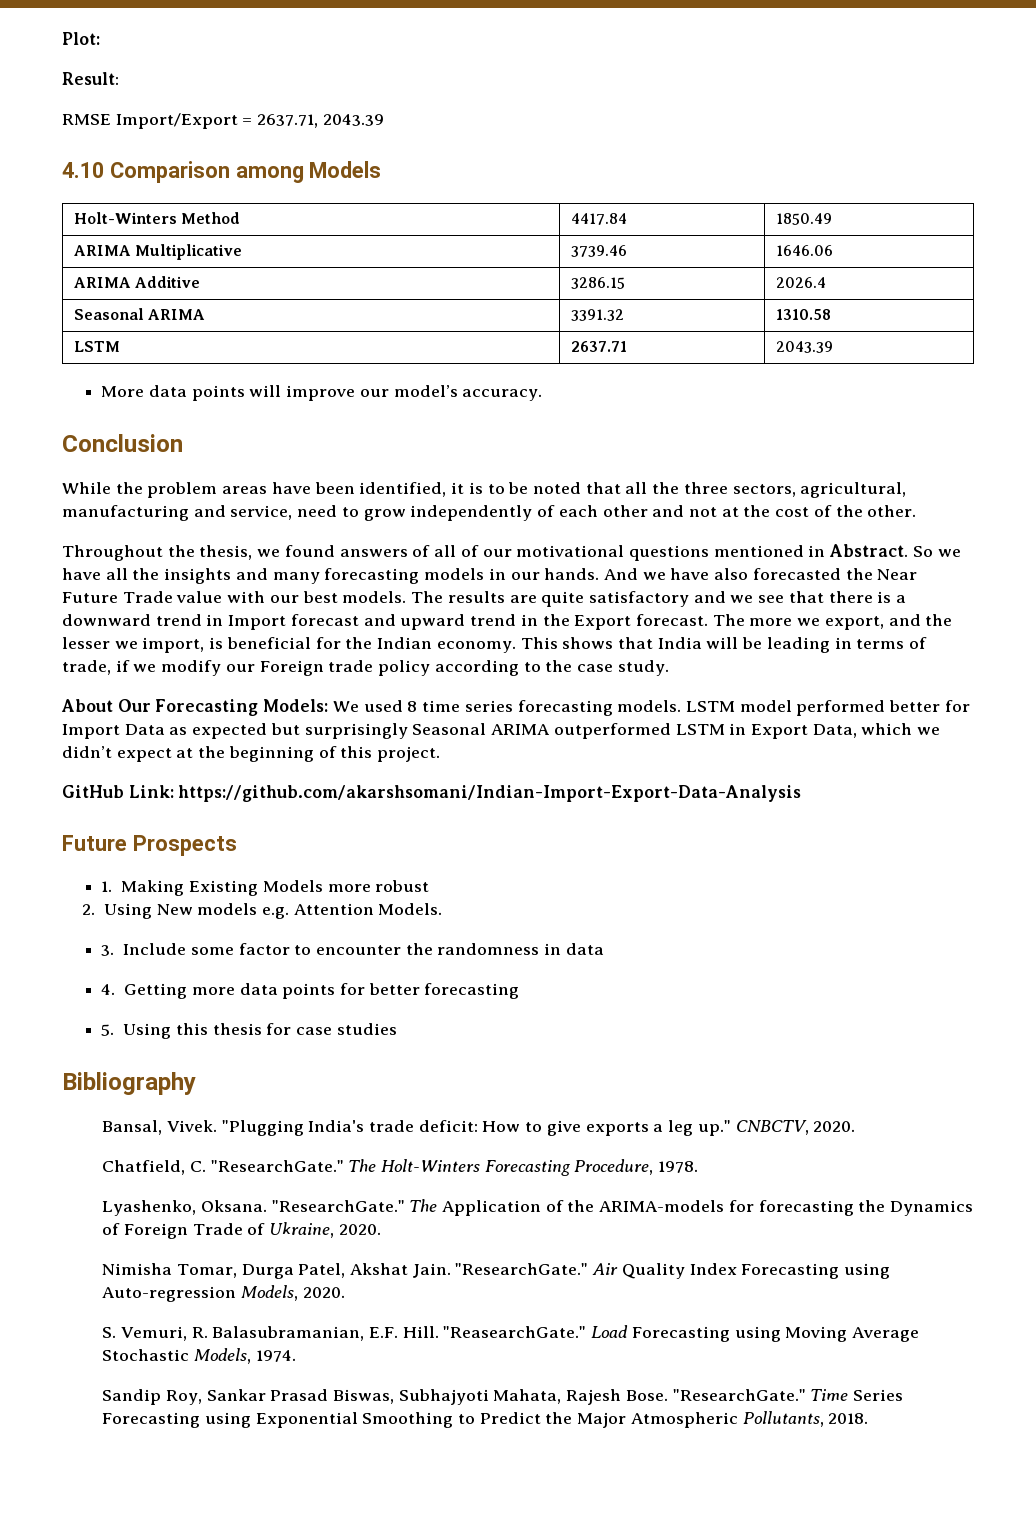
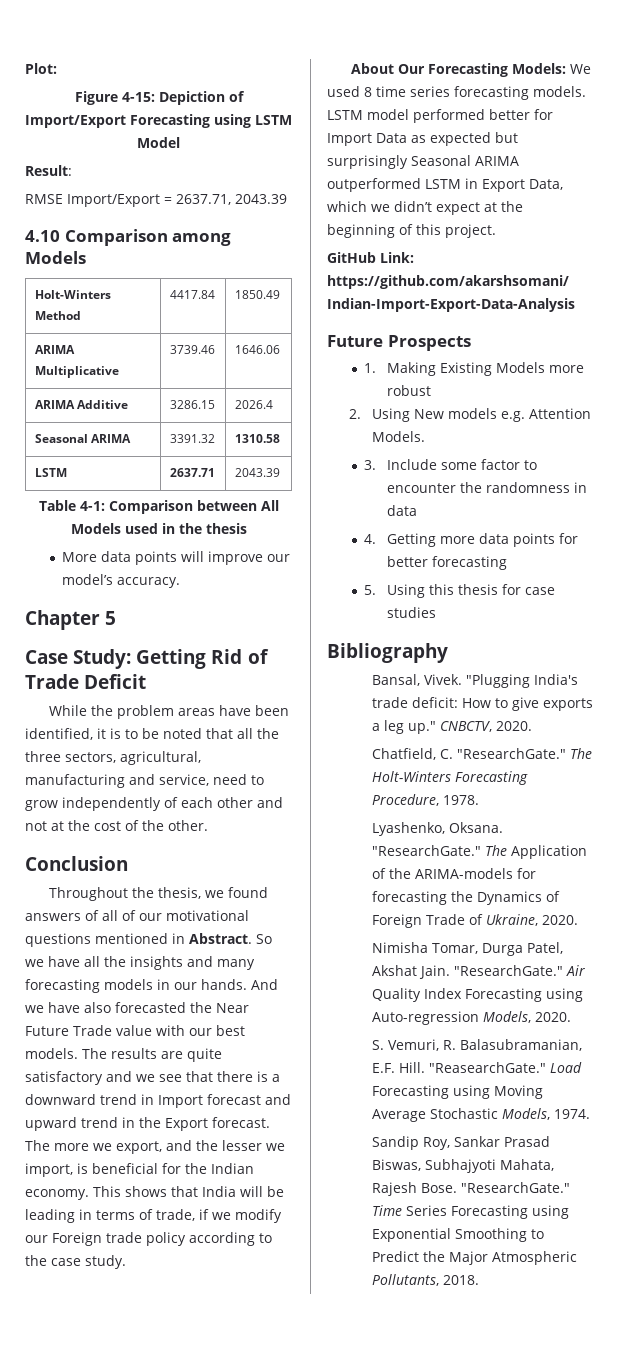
+ Figure 4-15: Depiction of Import/Export Forecasting using LSTM Model
+ Table 4-1: Comparison between All Models used in the thesis
- Conclusion
+ Chapter 5
+ Case Study: Getting Rid of Trade Deficit
+ Conclusion

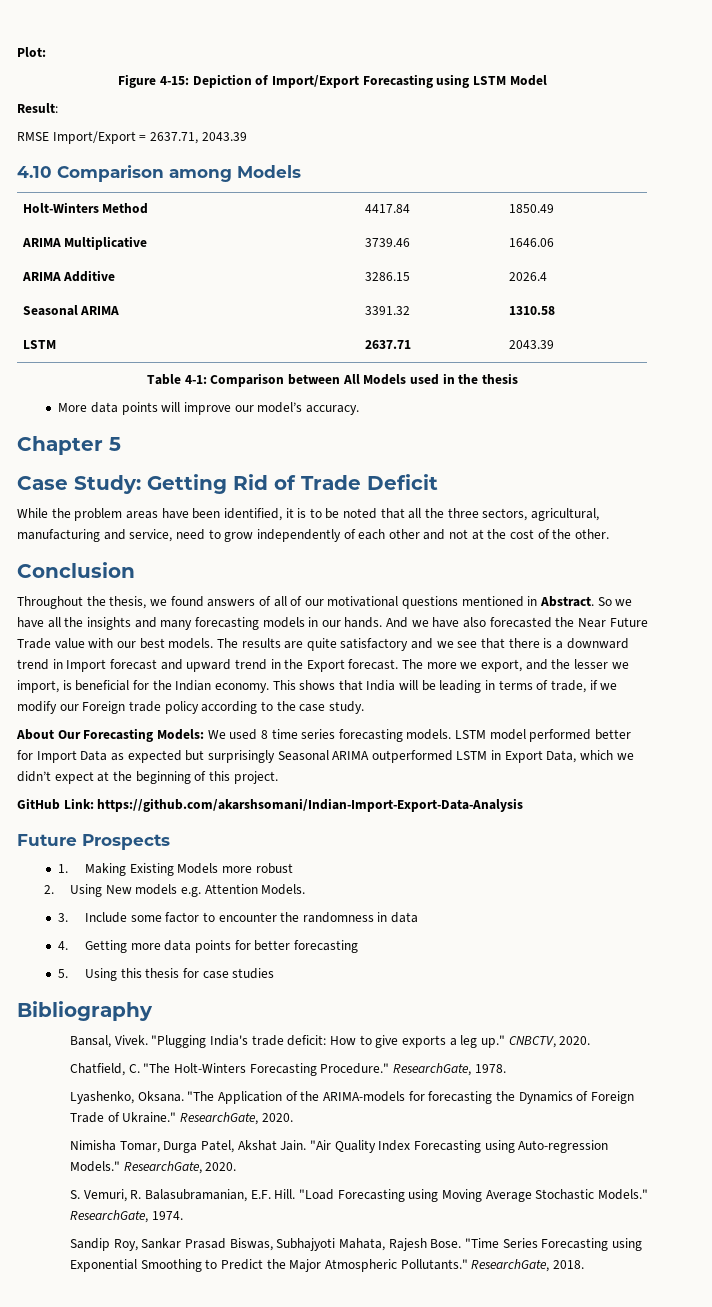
- Chatfield, C. "ResearchGate." The Holt-Winters Forecasting Procedure, 1978.
+ Chatfield, C. "The Holt-Winters Forecasting Procedure." ResearchGate, 1978.
- "ResearchGate." The Application of the ARIMA-models for forecasting the Dynamics of Foreign Trade of Ukraine, 2020.
+ "The Application of the ARIMA-models for forecasting the Dynamics of Foreign Trade of Ukraine." ResearchGate, 2020.
- "ResearchGate." Air Quality Index Forecasting using Auto-regression Models, 2020.
+ "Air Quality Index Forecasting using Auto-regression Models." ResearchGate, 2020.
- "ReasearchGate." Load Forecasting using Moving Average Stochastic Models, 1974.
+ "Load Forecasting using Moving Average Stochastic Models." ResearchGate, 1974.
- "ResearchGate." Time Series Forecasting using Exponential Smoothing to Predict the Major Atmospheric Pollutants, 2018.
+ "Time Series Forecasting using Exponential Smoothing to Predict the Major Atmospheric Pollutants." ResearchGate, 2018.

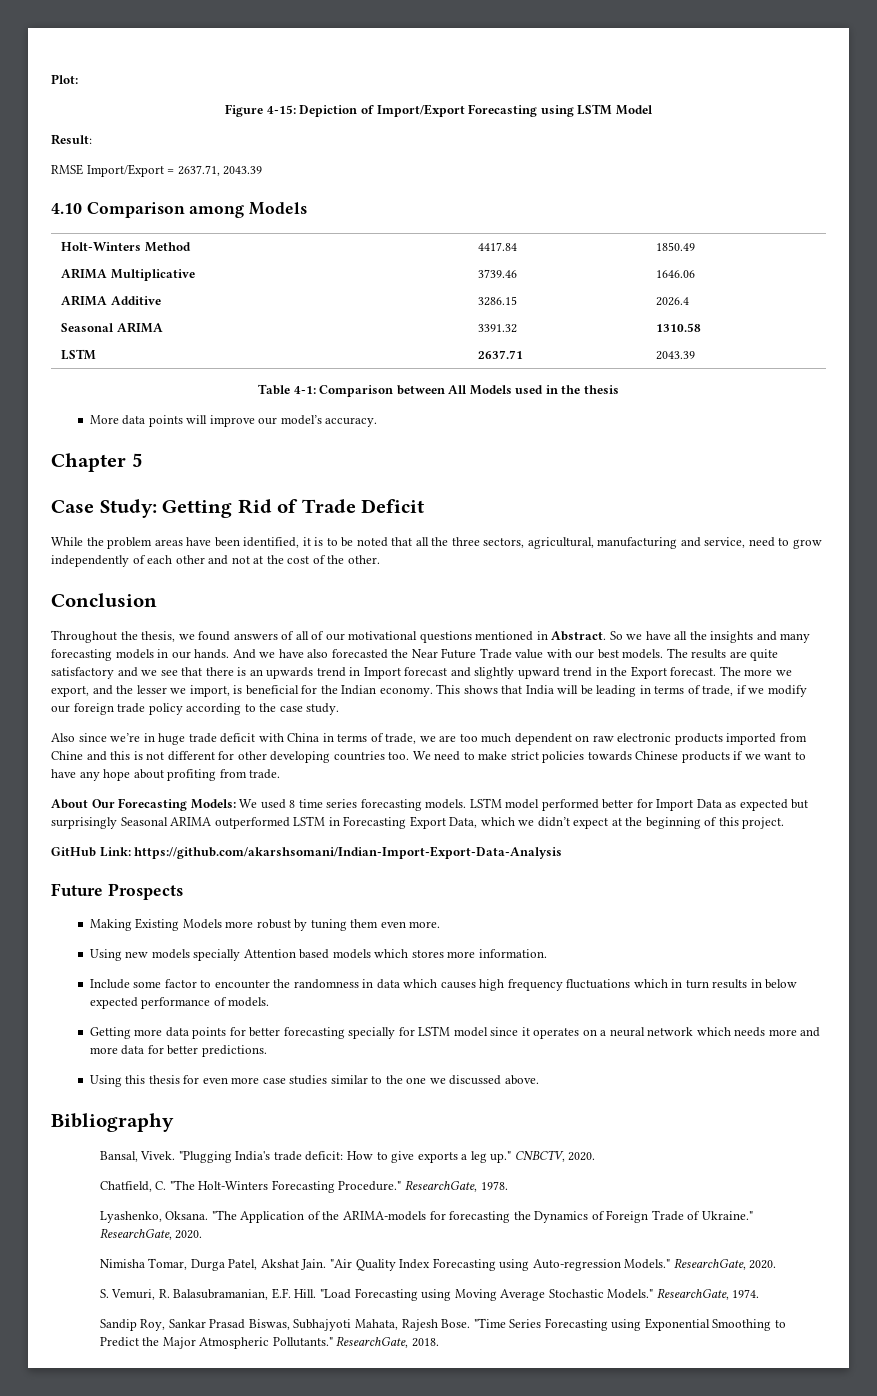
- The results are quite satisfactory and we see that there is a downward trend in Import forecast and upward trend in the Export forecast.
+ The results are quite satisfactory and we see that there is an upwards trend in Import forecast and slightly upward trend in the Export forecast.
- This shows that India will be leading in terms of trade, if we modify our Foreign trade policy according to the case study.
+ This shows that India will be leading in terms of trade, if we modify our foreign trade policy according to the case study.
+ Also since we’re in huge trade deficit with China in terms of trade, we are too much dependent on raw electronic products imported from Chine and this is not different for other developing countries too. We need to make strict policies towards Chinese products if we want to have any hope about profiting from trade.
- LSTM model performed better for Import Data as expected but surprisingly Seasonal ARIMA outperformed LSTM in Export Data, which we didn’t expect at the beginning of this project.
+ LSTM model performed better for Import Data as expected but surprisingly Seasonal ARIMA outperformed LSTM in Forecasting Export Data, which we didn’t expect at the beginning of this project.
- 1. Making Existing Models more robust
- 2. Using New models e.g. Attention Models.
- 3. Include some factor to encounter the randomness in data
- 4. Getting more data points for better forecasting
- 5. Using this thesis for case studies
+ Making Existing Models more robust by tuning them even more.
+ Using new models specially Attention based models which stores more information.
+ Include some factor to encounter the randomness in data which causes high frequency fluctuations which in turn results in below expected performance of models.
+ Getting more data points for better forecasting specially for LSTM model since it operates on a neural network which needs more and more data for better predictions.
+ Using this thesis for even more case studies similar to the one we discussed above.

